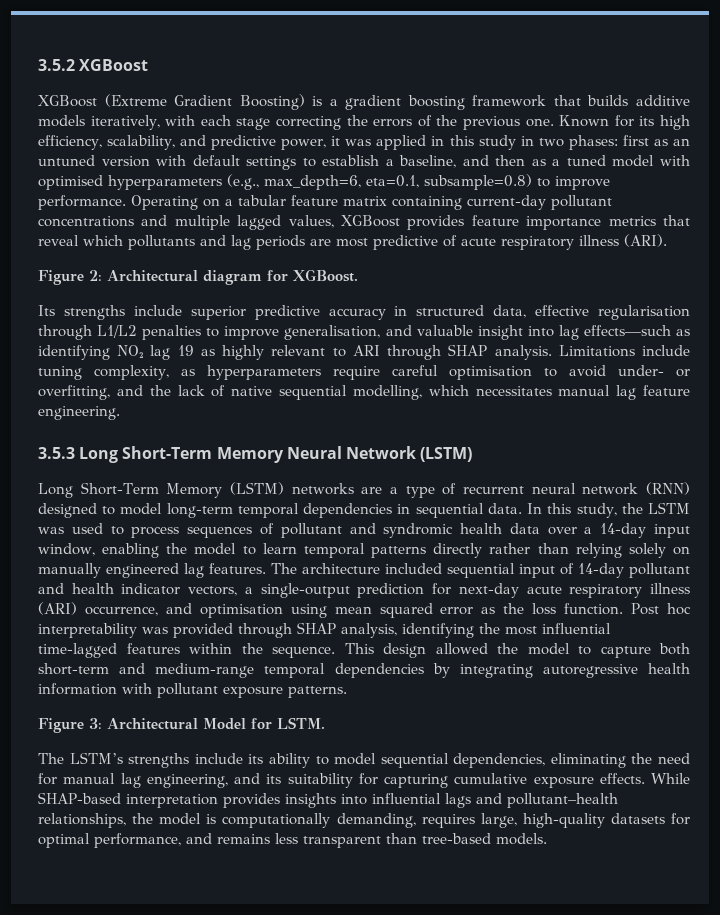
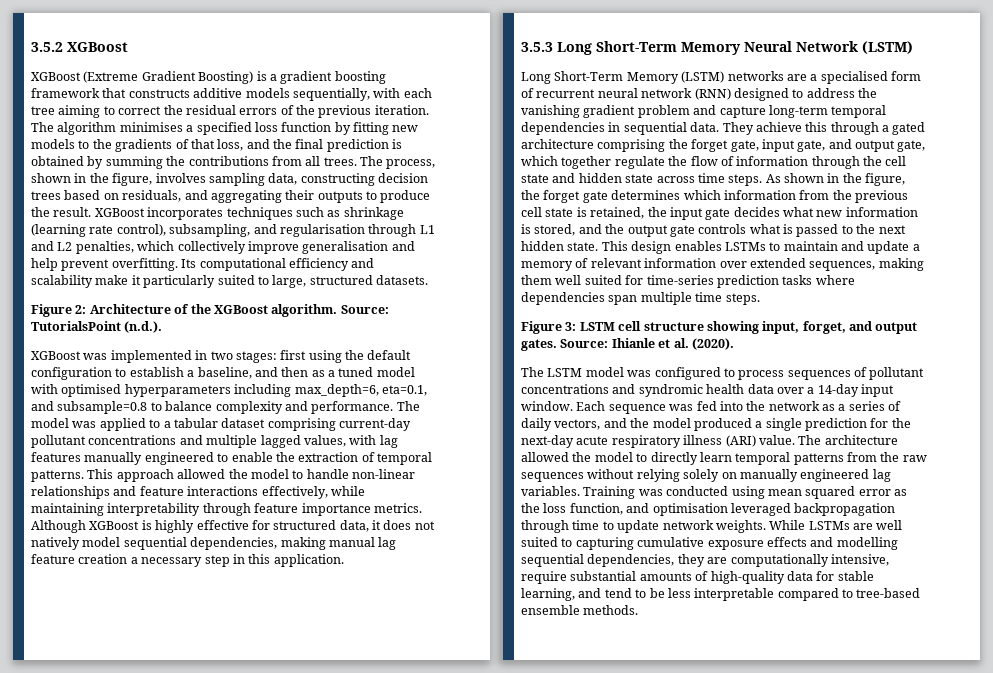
- XGBoost (Extreme Gradient Boosting) is a gradient boosting framework that builds additive models iteratively, with each stage correcting the errors of the previous one. Known for its high efficiency, scalability, and predictive power, it was applied in this study in two phases: first as an untuned version with default settings to establish a baseline, and then as a tuned model with optimised hyperparameters (e.g., max_depth=6, eta=0.1, subsample=0.8) to improve performance. Operating on a tabular feature matrix containing current-day pollutant concentrations and multiple lagged values, XGBoost provides feature importance metrics that reveal which pollutants and lag periods are most predictive of acute respiratory illness (ARI).
- Figure 2: Architectural diagram for XGBoost.
- Its strengths include superior predictive accuracy in structured data, effective regularisation through L1/L2 penalties to improve generalisation, and valuable insight into lag effects—such as identifying NO₂ lag 19 as highly relevant to ARI through SHAP analysis. Limitations include tuning complexity, as hyperparameters require careful optimisation to avoid under- or overfitting, and the lack of native sequential modelling, which necessitates manual lag feature engineering.
+ XGBoost (Extreme Gradient Boosting) is a gradient boosting framework that constructs additive models sequentially, with each tree aiming to correct the residual errors of the previous iteration. The algorithm minimises a specified loss function by fitting new models to the gradients of that loss, and the final prediction is obtained by summing the contributions from all trees. The process, shown in the figure, involves sampling data, constructing decision trees based on residuals, and aggregating their outputs to produce the result. XGBoost incorporates techniques such as shrinkage (learning rate control), subsampling, and regularisation through L1 and L2 penalties, which collectively improve generalisation and help prevent overfitting. Its computational efficiency and scalability make it particularly suited to large, structured datasets.
+ Figure 2: Architecture of the XGBoost algorithm. Source: TutorialsPoint (n.d.).
+ XGBoost was implemented in two stages: first using the default configuration to establish a baseline, and then as a tuned model with optimised hyperparameters including max_depth=6, eta=0.1, and subsample=0.8 to balance complexity and performance. The model was applied to a tabular dataset comprising current-day pollutant concentrations and multiple lagged values, with lag features manually engineered to enable the extraction of temporal patterns. This approach allowed the model to handle non-linear relationships and feature interactions effectively, while maintaining interpretability through feature importance metrics. Although XGBoost is highly effective for structured data, it does not natively model sequential dependencies, making manual lag feature creation a necessary step in this application.
- Long Short-Term Memory (LSTM) networks are a type of recurrent neural network (RNN) designed to model long-term temporal dependencies in sequential data.
+ Long Short-Term Memory (LSTM) networks are a specialised form of recurrent neural network (RNN) designed to address the vanishing gradient problem and capture long-term temporal dependencies in sequential data.
- In this study, the LSTM was used to process sequences of pollutant and syndromic health data over a 14-day input window, enabling the model to learn temporal patterns directly rather than relying solely on manually engineered lag features. The architecture included sequential input of 14-day pollutant and health indicator vectors, a single-output prediction for next-day acute respiratory illness (ARI) occurrence, and optimisation using mean squared error as the loss function. Post hoc interpretability was provided through SHAP analysis, identifying the most influential time-lagged features within the sequence. This design allowed the model to capture both short-term and medium-range temporal dependencies by integrating autoregressive health information with pollutant exposure patterns.
- Figure 3: Architectural Model for LSTM.
- The LSTM’s strengths include its ability to model sequential dependencies, eliminating the need for manual lag engineering, and its suitability for capturing cumulative exposure effects. While SHAP-based interpretation provides insights into influential lags and pollutant–health relationships, the model is computationally demanding, requires large, high-quality datasets for optimal performance, and remains less transparent than tree-based models.
+ They achieve this through a gated architecture comprising the forget gate, input gate, and output gate, which together regulate the flow of information through the cell state and hidden state across time steps. As shown in the figure, the forget gate determines which information from the previous cell state is retained, the input gate decides what new information is stored, and the output gate controls what is passed to the next hidden state. This design enables LSTMs to maintain and update a memory of relevant information over extended sequences, making them well suited for time-series prediction tasks where dependencies span multiple time steps.
+ Figure 3: LSTM cell structure showing input, forget, and output gates. Source: Ihianle et al. (2020).
+ The LSTM model was configured to process sequences of pollutant concentrations and syndromic health data over a 14-day input window. Each sequence was fed into the network as a series of daily vectors, and the model produced a single prediction for the next-day acute respiratory illness (ARI) value. The architecture allowed the model to directly learn temporal patterns from the raw sequences without relying solely on manually engineered lag variables. Training was conducted using mean squared error as the loss function, and optimisation leveraged backpropagation through time to update network weights. While LSTMs are well suited to capturing cumulative exposure effects and modelling sequential dependencies, they are computationally intensive, require substantial amounts of high-quality data for stable learning, and tend to be less interpretable compared to tree-based ensemble methods.

